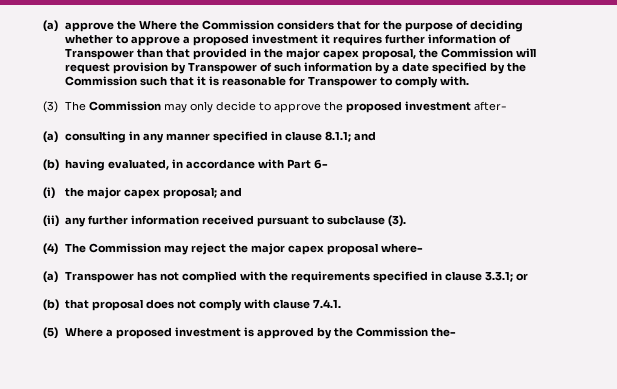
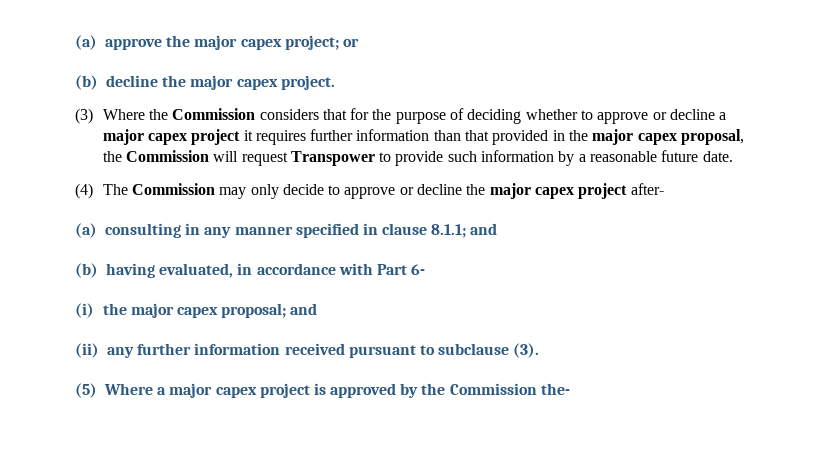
- (a) approve the Where the Commission considers that for the purpose of deciding whether to approve a proposed investment it requires further information of Transpower than that provided in the major capex proposal, the Commission will request provision by Transpower of such information by a date specified by the Commission such that it is reasonable for Transpower to comply with.
- (3) The Commission may only decide to approve the proposed investment after-
+ (a) approve the major capex project; or
+ (b) decline the major capex project.
+ (3) Where the Commission considers that for the purpose of deciding whether to approve or decline a major capex project it requires further information than that provided in the major capex proposal, the Commission will request Transpower to provide such information by a reasonable future date.
+ (4) The Commission may only decide to approve or decline the major capex project after-
- (4) The Commission may reject the major capex proposal where-
- (a) Transpower has not complied with the requirements specified in clause 3.3.1; or
- (b) that proposal does not comply with clause 7.4.1.
- (5) Where a proposed investment is approved by the Commission the-
+ (5) Where a major capex project is approved by the Commission the-

